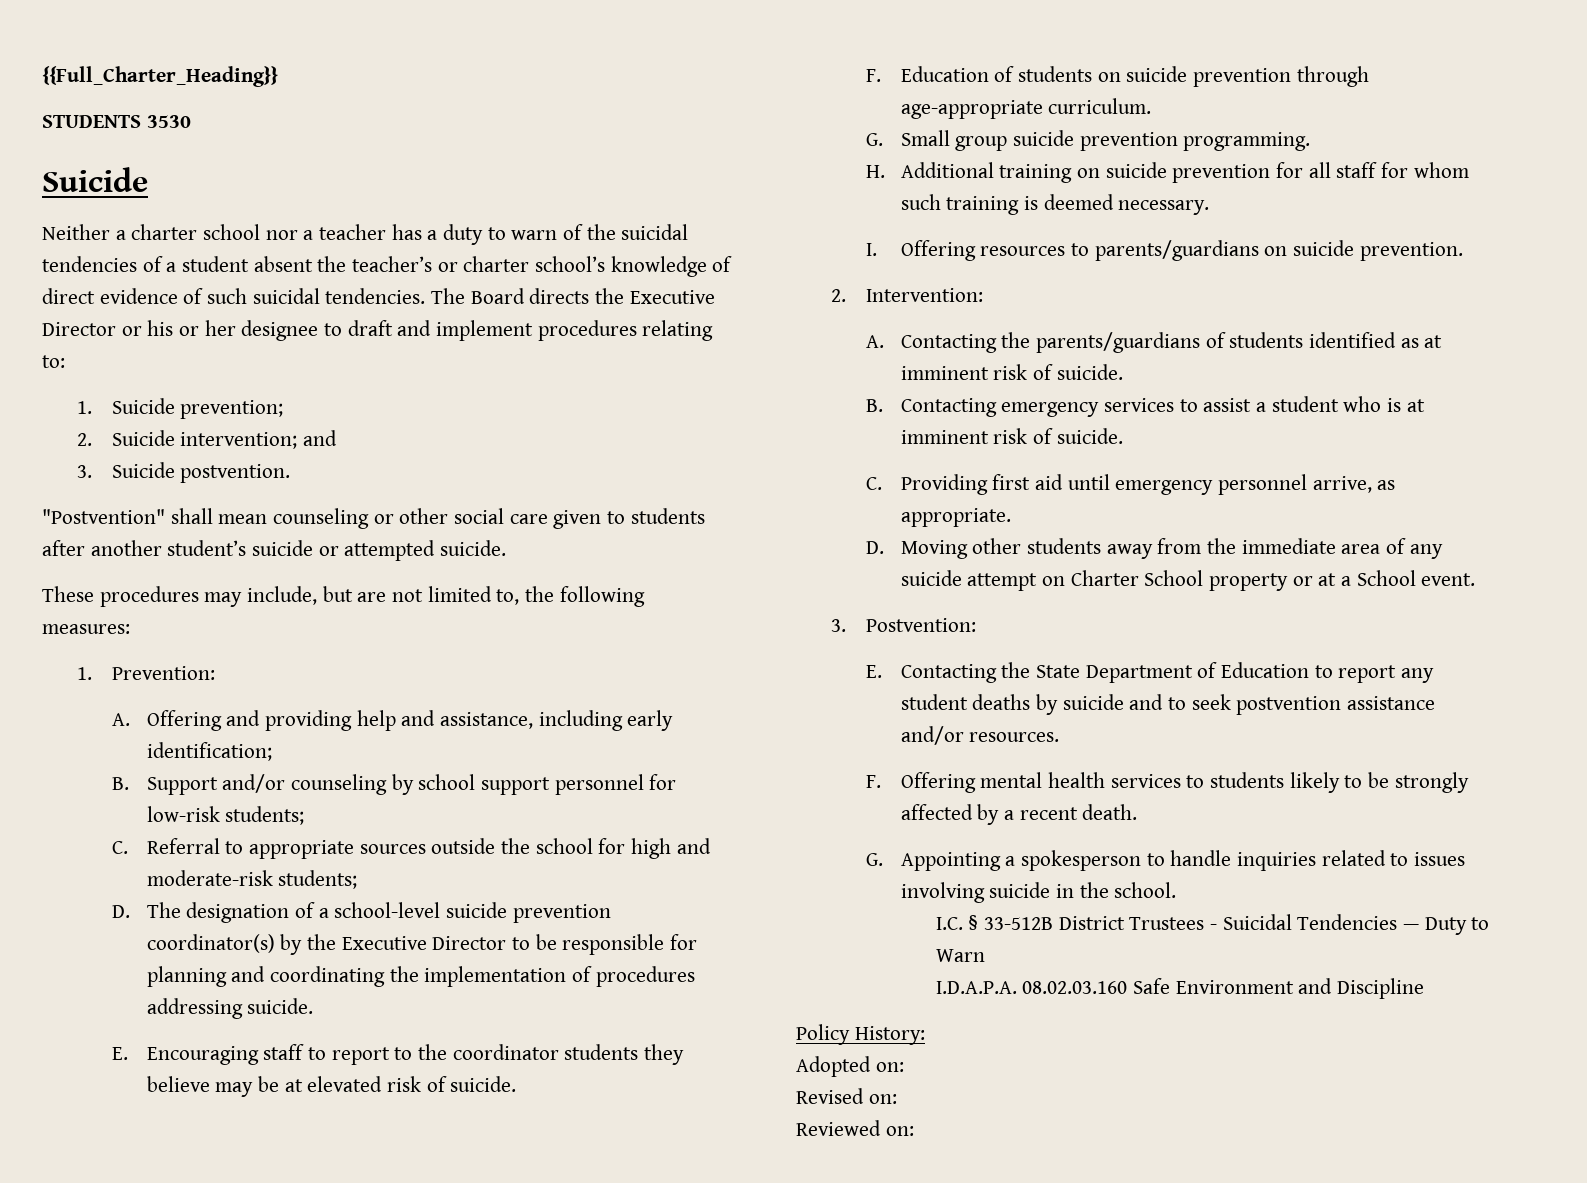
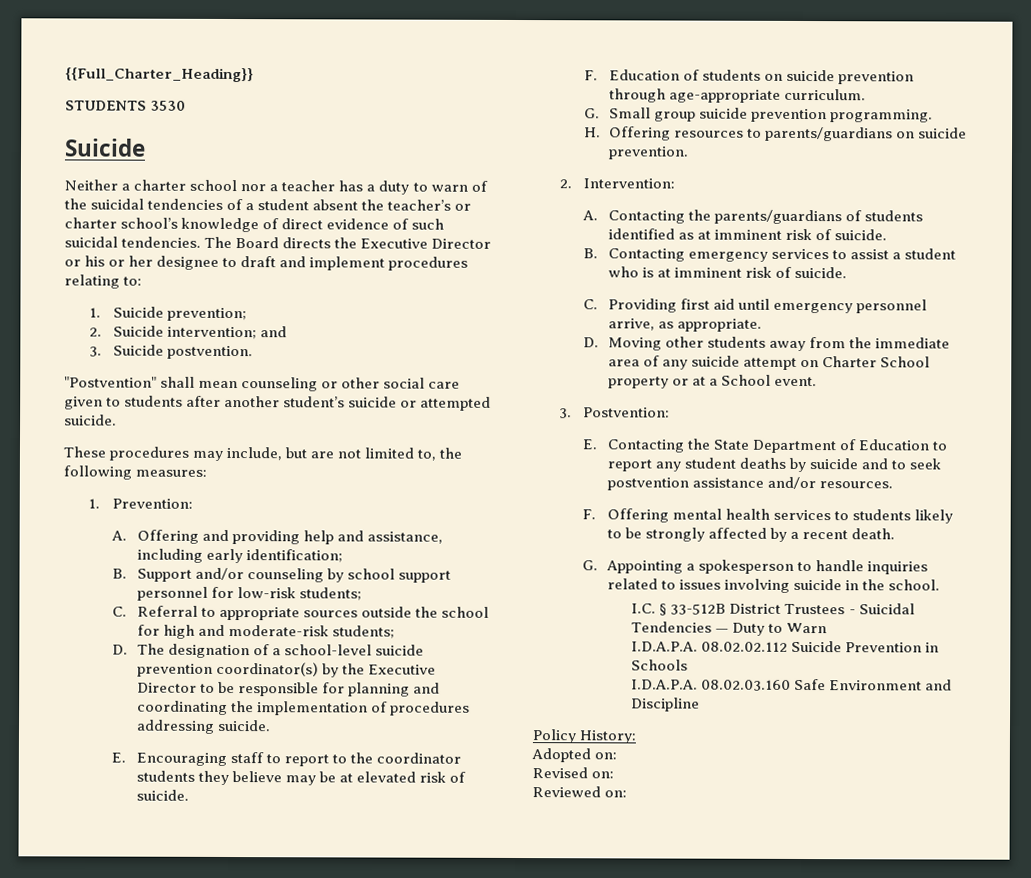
- H. Additional training on suicide prevention for all staff for whom such training is deemed necessary.
- I. Offering resources to parents/guardians on suicide prevention.
+ H. Offering resources to parents/guardians on suicide prevention.
+ I.D.A.P.A. 08.02.02.112 Suicide Prevention in Schools

